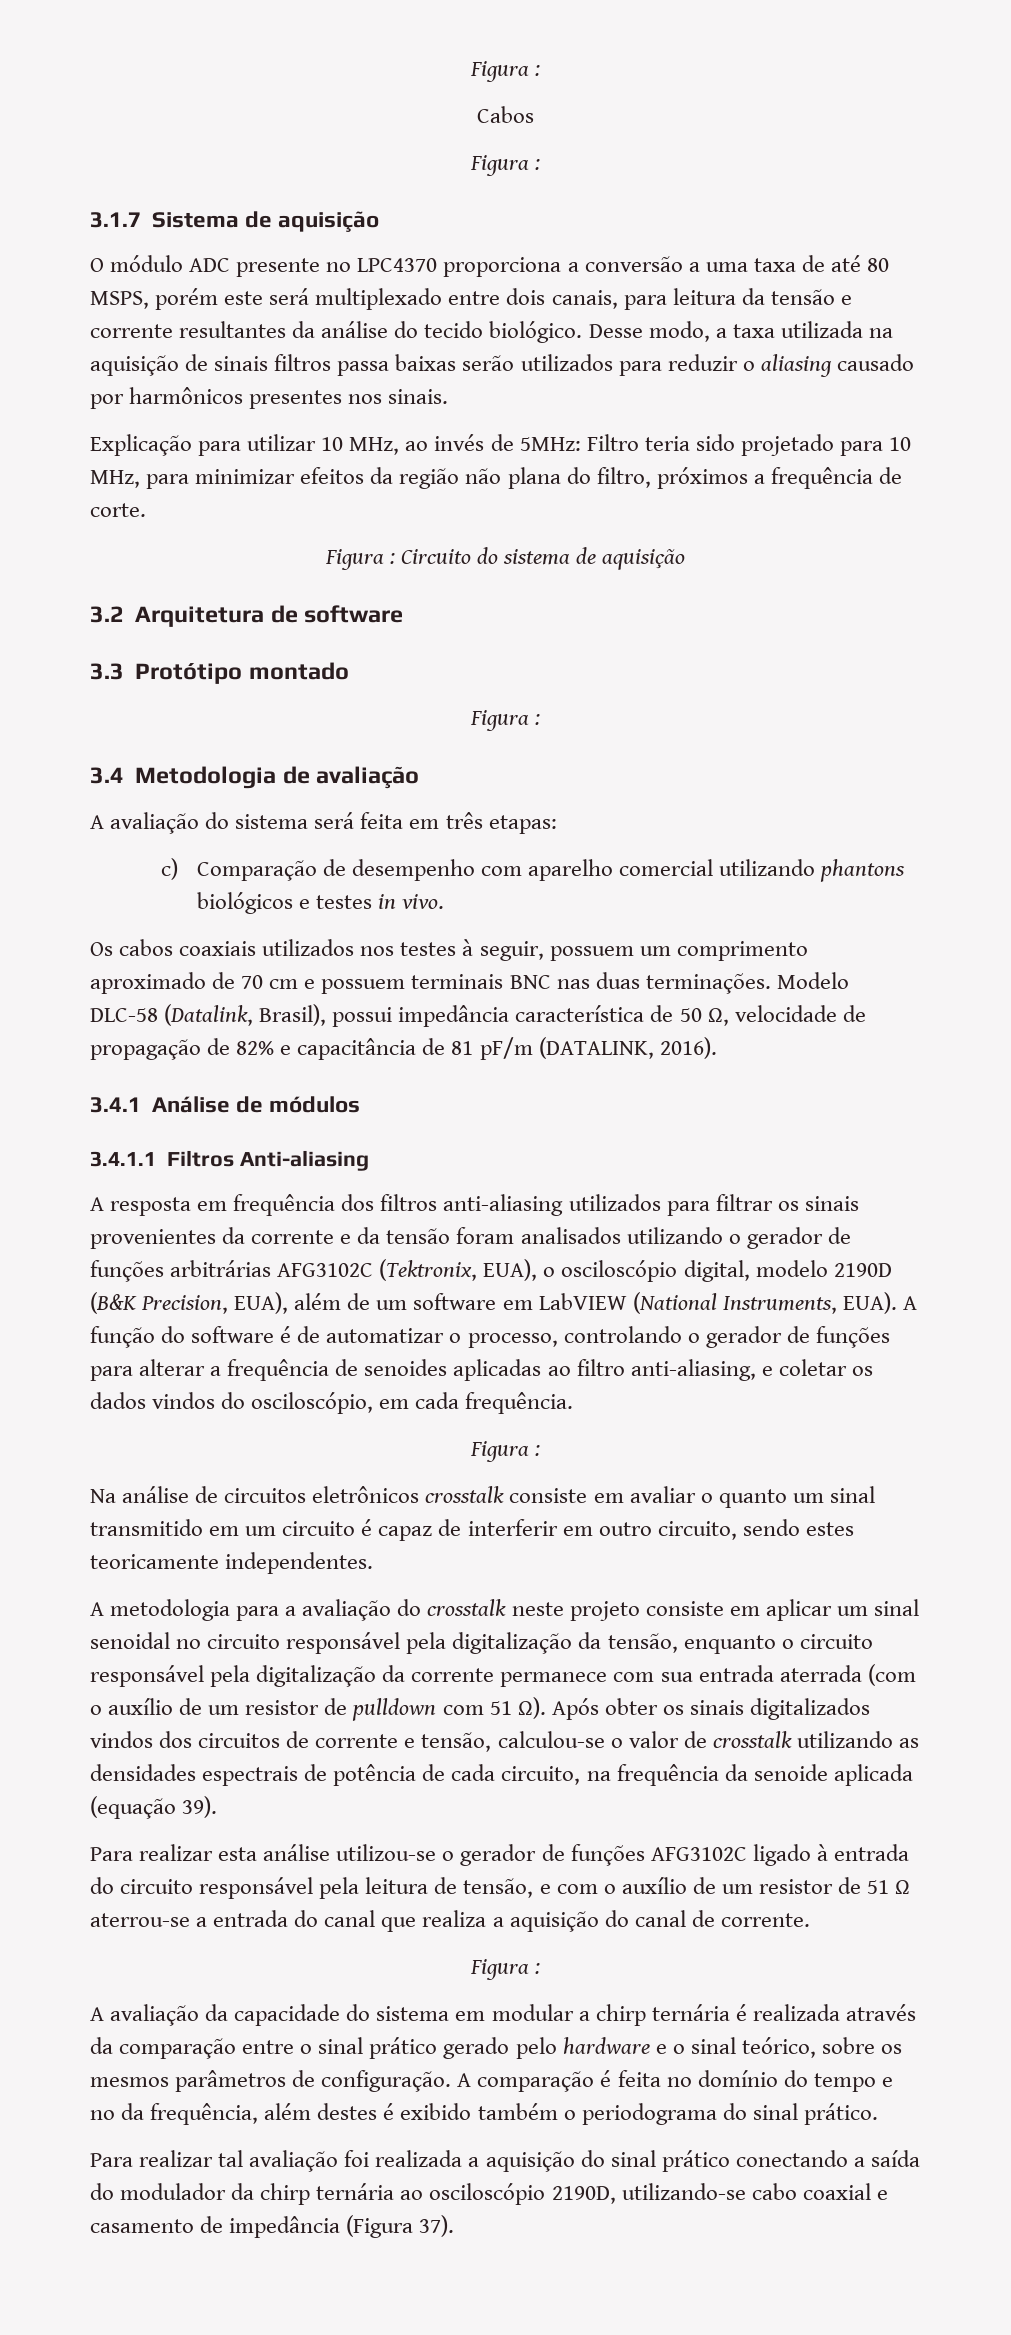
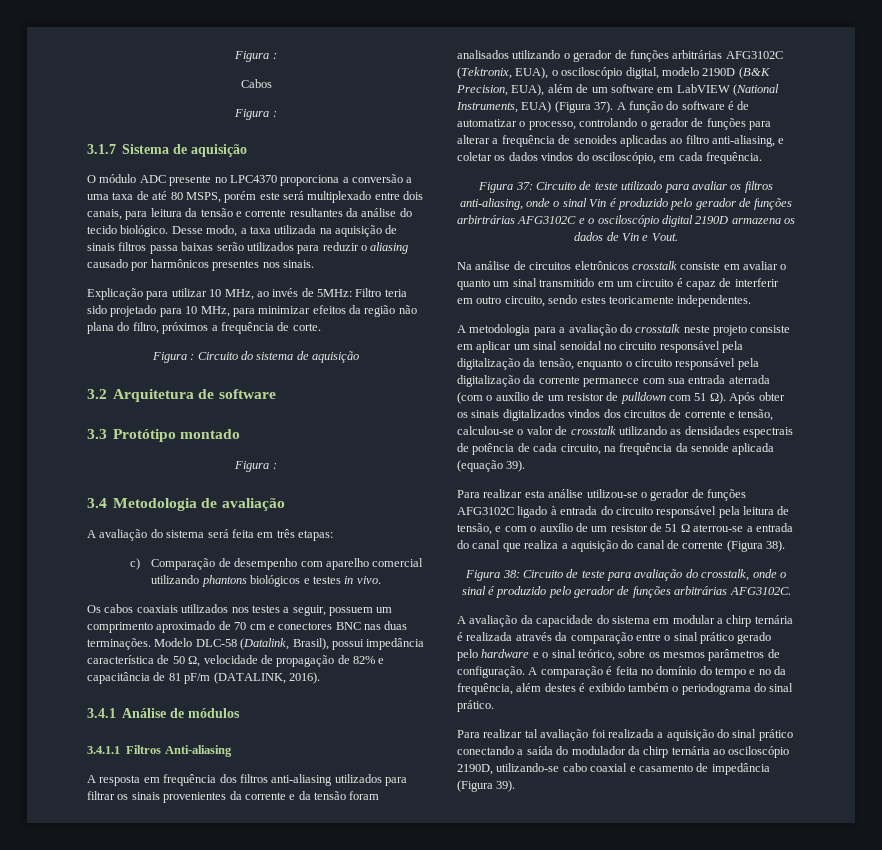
- Os cabos coaxiais utilizados nos testes à seguir, possuem um comprimento aproximado de 70 cm e possuem terminais BNC nas duas terminações.
+ Os cabos coaxiais utilizados nos testes a seguir, possuem um comprimento aproximado de 70 cm e conectores BNC nas duas terminações.
- A resposta em frequência dos filtros anti-aliasing utilizados para filtrar os sinais provenientes da corrente e da tensão foram analisados utilizando o gerador de funções arbitrárias AFG3102C (Tektronix, EUA), o osciloscópio digital, modelo 2190D (B&K Precision, EUA), além de um software em LabVIEW (National Instruments, EUA).
+ A resposta em frequência dos filtros anti-aliasing utilizados para filtrar os sinais provenientes da corrente e da tensão foram analisados utilizando o gerador de funções arbitrárias AFG3102C (Tektronix, EUA), o osciloscópio digital, modelo 2190D (B&K Precision, EUA), além de um software em LabVIEW (National Instruments, EUA) (Figura 37).
  A função do software é de automatizar o processo, controlando o gerador de funções para alterar a frequência de senoides aplicadas ao filtro anti-aliasing, e coletar os dados vindos do osciloscópio, em cada frequência.
- Figura :
+ Figura 37: Circuito de teste utilizado para avaliar os filtros anti-aliasing, onde o sinal Vin é produzido pelo gerador de funções arbirtrárias AFG3102C e o osciloscópio digital 2190D armazena os dados de Vin e Vout.
- Para realizar esta análise utilizou-se o gerador de funções AFG3102C ligado à entrada do circuito responsável pela leitura de tensão, e com o auxílio de um resistor de 51 Ω aterrou-se a entrada do canal que realiza a aquisição do canal de corrente.
- Figura :
+ Para realizar esta análise utilizou-se o gerador de funções AFG3102C ligado à entrada do circuito responsável pela leitura de tensão, e com o auxílio de um resistor de 51 Ω aterrou-se a entrada do canal que realiza a aquisição do canal de corrente (Figura 38).
+ Figura 38: Circuito de teste para avaliação do crosstalk, onde o sinal é produzido pelo gerador de funções arbitrárias AFG3102C.
- Para realizar tal avaliação foi realizada a aquisição do sinal prático conectando a saída do modulador da chirp ternária ao osciloscópio 2190D, utilizando-se cabo coaxial e casamento de impedância (Figura 37).
+ Para realizar tal avaliação foi realizada a aquisição do sinal prático conectando a saída do modulador da chirp ternária ao osciloscópio 2190D, utilizando-se cabo coaxial e casamento de impedância (Figura 39).

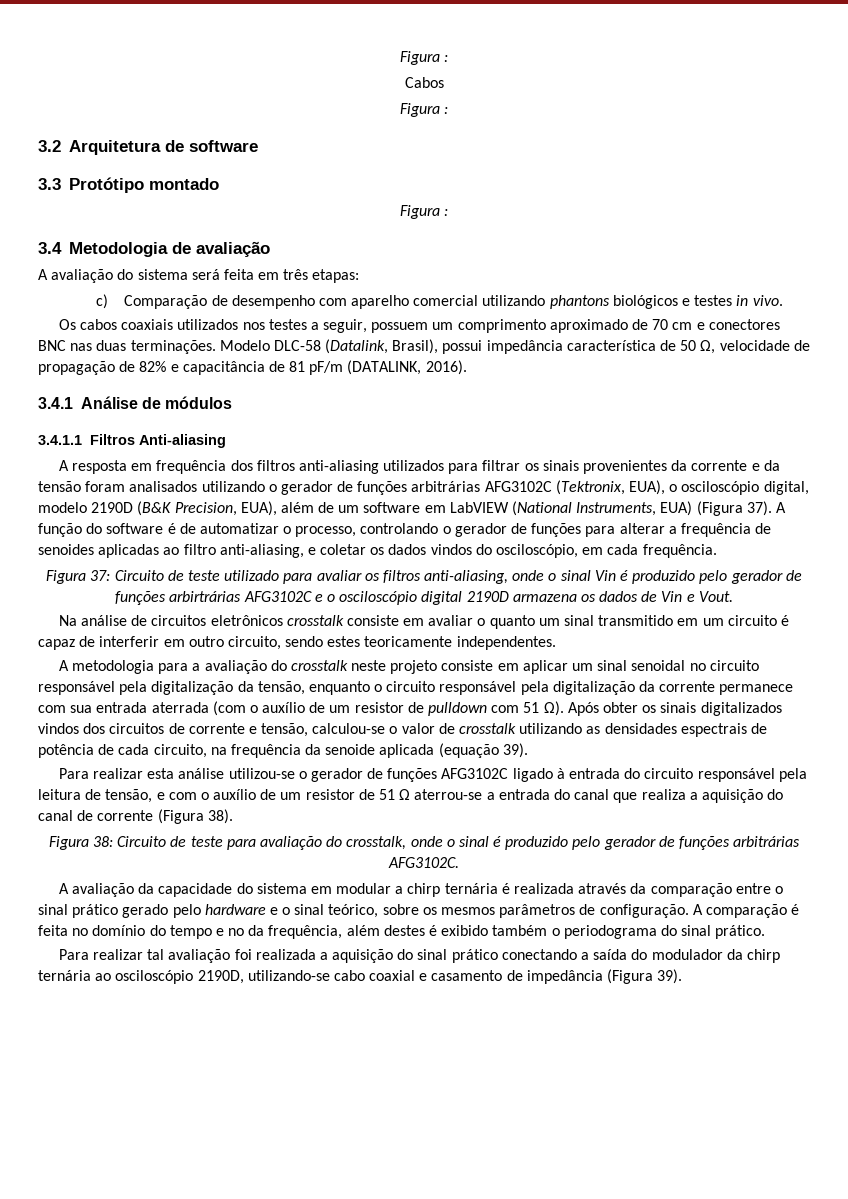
- 3.1.7 Sistema de aquisição
- O módulo ADC presente no LPC4370 proporciona a conversão a uma taxa de até 80 MSPS, porém este será multiplexado entre dois canais, para leitura da tensão e corrente resultantes da análise do tecido biológico. Desse modo, a taxa utilizada na aquisição de sinais filtros passa baixas serão utilizados para reduzir o aliasing causado por harmônicos presentes nos sinais.
- Explicação para utilizar 10 MHz, ao invés de 5MHz: Filtro teria sido projetado para 10 MHz, para minimizar efeitos da região não plana do filtro, próximos a frequência de corte.
- Figura : Circuito do sistema de aquisição

